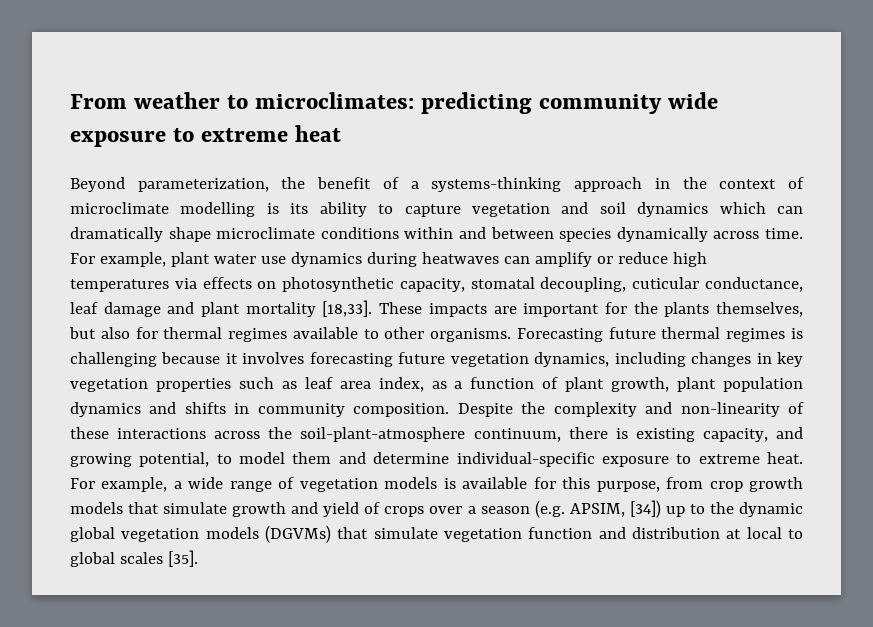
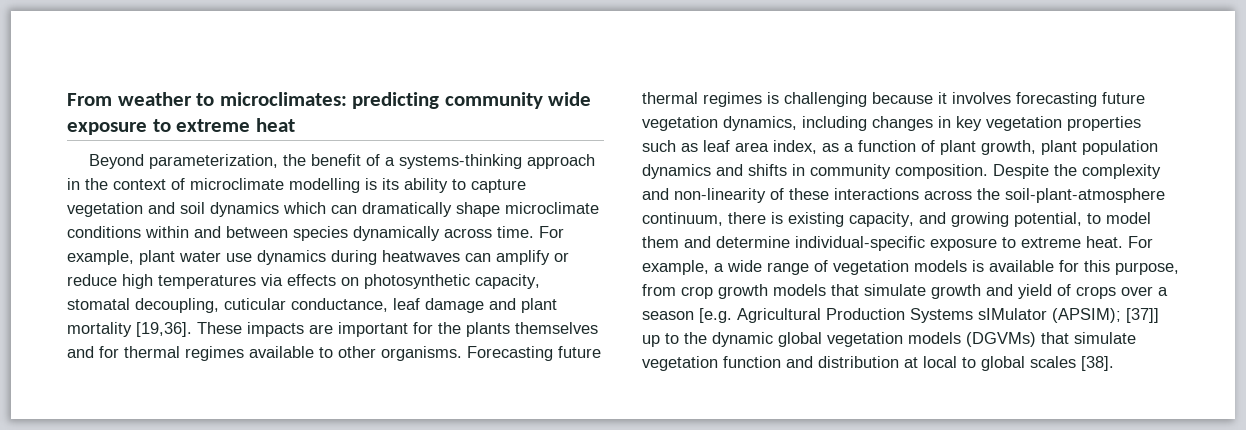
- For example, plant water use dynamics during heatwaves can amplify or reduce high temperatures via effects on photosynthetic capacity, stomatal decoupling, cuticular conductance, leaf damage and plant mortality [18,33].
+ For example, plant water use dynamics during heatwaves can amplify or reduce high temperatures via effects on photosynthetic capacity, stomatal decoupling, cuticular conductance, leaf damage and plant mortality [19,36].
- These impacts are important for the plants themselves, but also for thermal regimes available to other organisms.
+ These impacts are important for the plants themselves and for thermal regimes available to other organisms.
- For example, a wide range of vegetation models is available for this purpose, from crop growth models that simulate growth and yield of crops over a season (e.g. APSIM, [34]) up to the dynamic global vegetation models (DGVMs) that simulate vegetation function and distribution at local to global scales [35].
+ For example, a wide range of vegetation models is available for this purpose, from crop growth models that simulate growth and yield of crops over a season [e.g. Agricultural Production Systems sIMulator (APSIM); [37]] up to the dynamic global vegetation models (DGVMs) that simulate vegetation function and distribution at local to global scales [38].

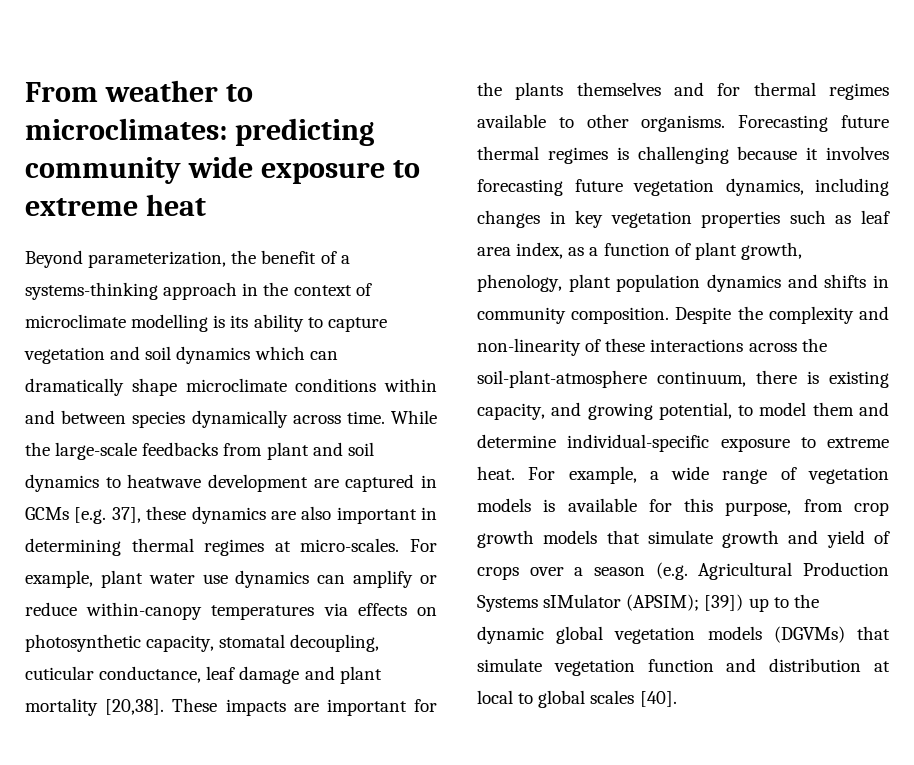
+ While the large-scale feedbacks from plant and soil dynamics to heatwave development are captured in GCMs [e.g. 37], these dynamics are also important in determining thermal regimes at micro-scales.
- For example, plant water use dynamics during heatwaves can amplify or reduce high temperatures via effects on photosynthetic capacity, stomatal decoupling, cuticular conductance, leaf damage and plant mortality [19,36].
+ For example, plant water use dynamics can amplify or reduce within-canopy temperatures via effects on photosynthetic capacity, stomatal decoupling, cuticular conductance, leaf damage and plant mortality [20,38].
- Forecasting future thermal regimes is challenging because it involves forecasting future vegetation dynamics, including changes in key vegetation properties such as leaf area index, as a function of plant growth, plant population dynamics and shifts in community composition.
+ Forecasting future thermal regimes is challenging because it involves forecasting future vegetation dynamics, including changes in key vegetation properties such as leaf area index, as a function of plant growth, phenology, plant population dynamics and shifts in community composition.
- For example, a wide range of vegetation models is available for this purpose, from crop growth models that simulate growth and yield of crops over a season [e.g. Agricultural Production Systems sIMulator (APSIM); [37]] up to the dynamic global vegetation models (DGVMs) that simulate vegetation function and distribution at local to global scales [38].
+ For example, a wide range of vegetation models is available for this purpose, from crop growth models that simulate growth and yield of crops over a season (e.g. Agricultural Production Systems sIMulator (APSIM); [39]) up to the dynamic global vegetation models (DGVMs) that simulate vegetation function and distribution at local to global scales [40].

